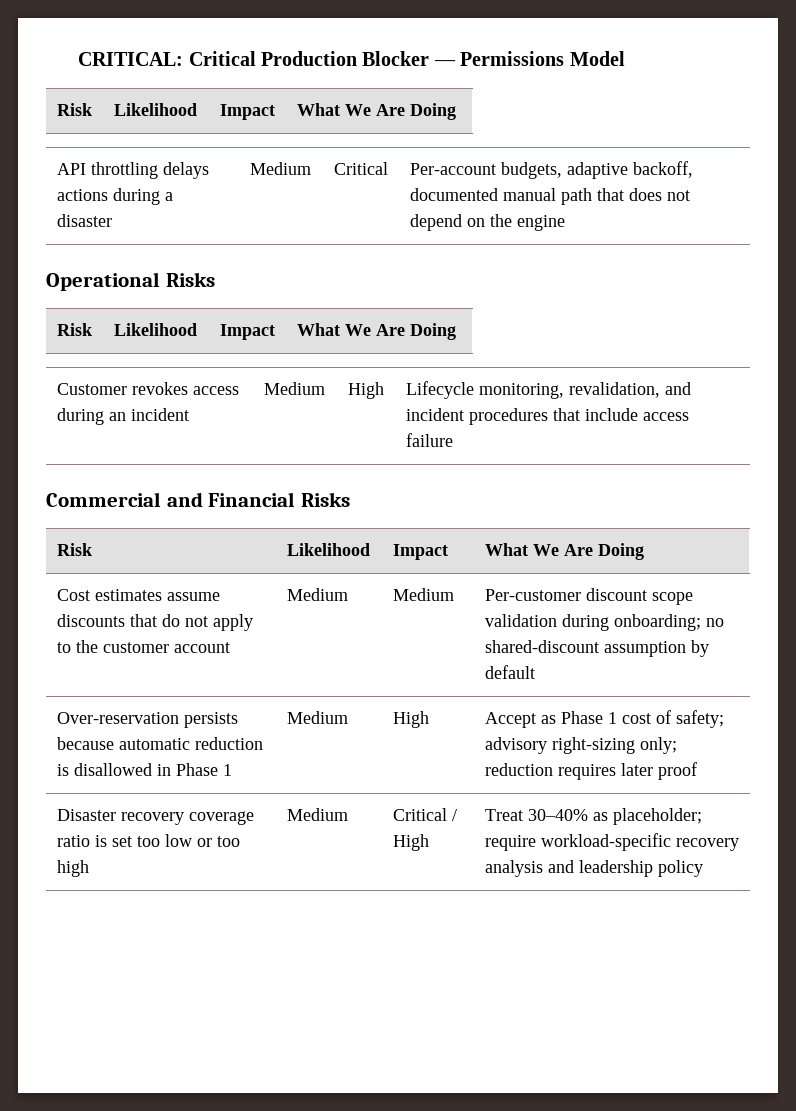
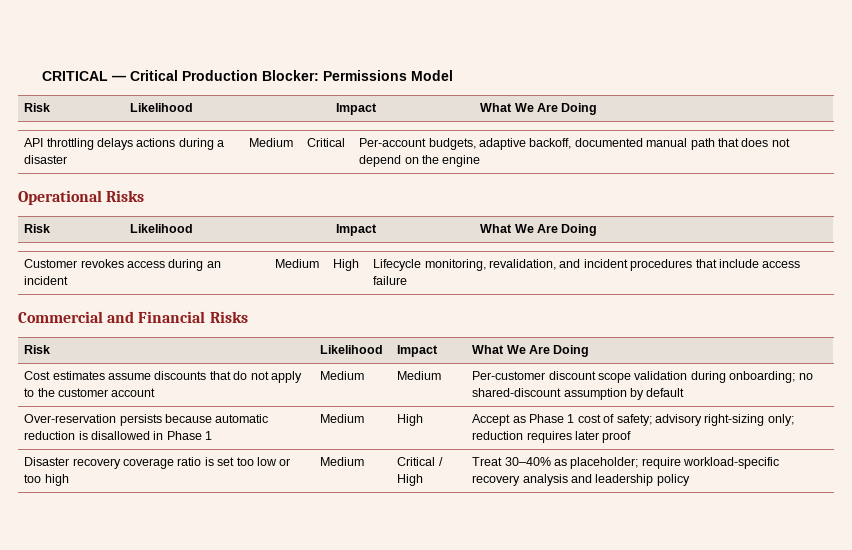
- CRITICAL: Critical Production Blocker — Permissions Model
+ CRITICAL — Critical Production Blocker: Permissions Model

